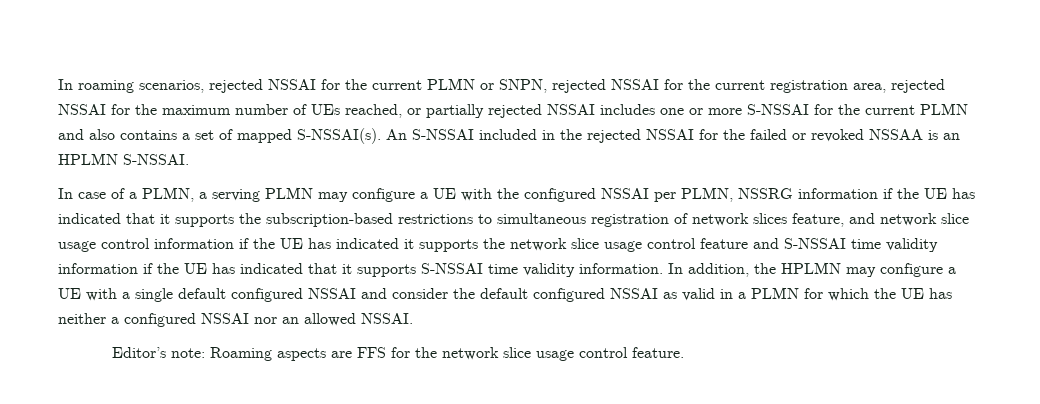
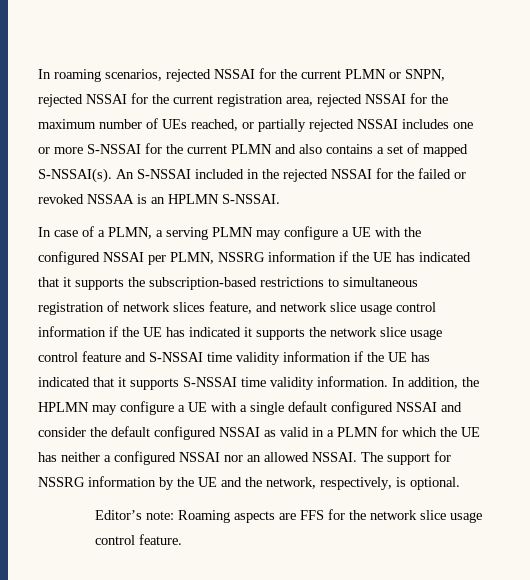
+ The support for NSSRG information by the UE and the network, respectively, is optional.

